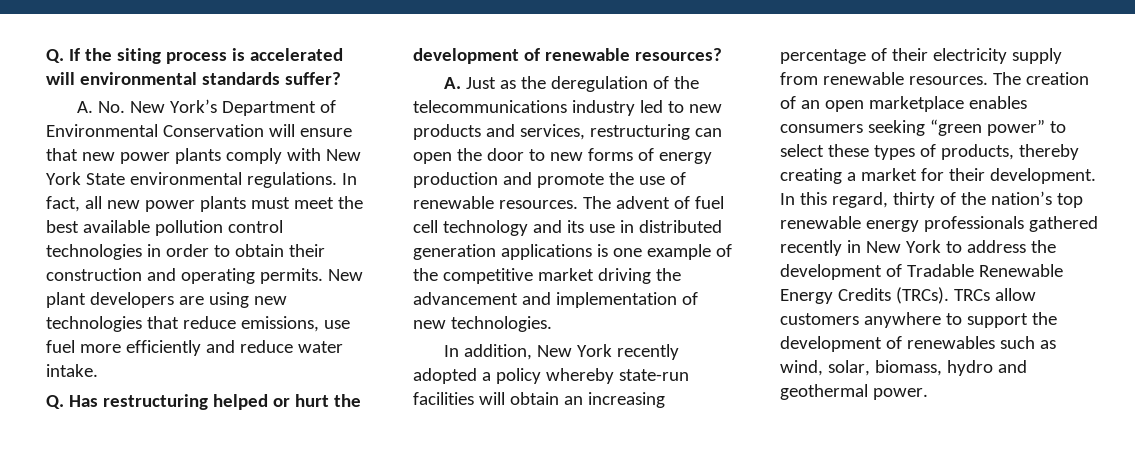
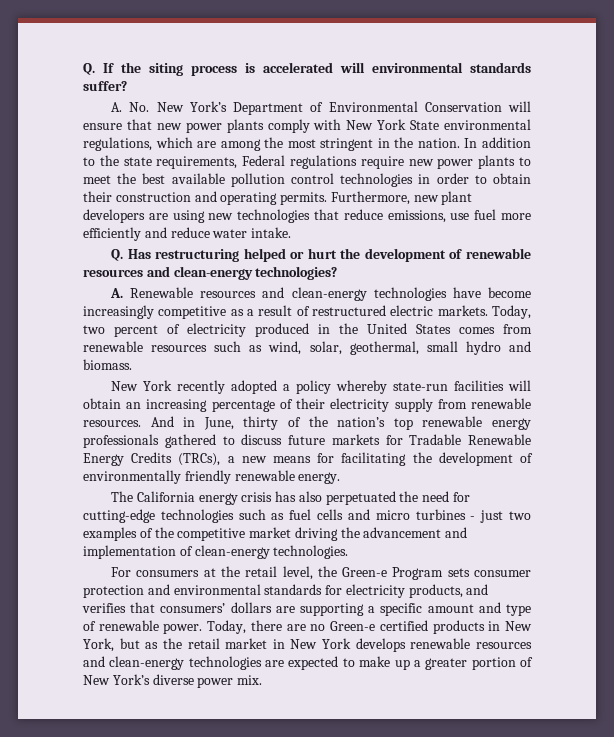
- A. No. New York’s Department of Environmental Conservation will ensure that new power plants comply with New York State environmental regulations. In fact, all new power plants must meet the best available pollution control technologies in order to obtain their construction and operating permits.
+ A. No. New York’s Department of Environmental Conservation will ensure that new power plants comply with New York State environmental regulations, which are among the most stringent in the nation. In addition to the state requirements, Federal regulations require new power plants to meet the best available pollution control technologies in order to obtain their construction and operating permits.
- New plant developers are using new technologies that reduce emissions, use fuel more efficiently and reduce water intake.
+ Furthermore, new plant developers are using new technologies that reduce emissions, use fuel more efficiently and reduce water intake.
- Q. Has restructuring helped or hurt the development of renewable resources?
- A. Just as the deregulation of the telecommunications industry led to new products and services, restructuring can open the door to new forms of energy production and promote the use of renewable resources. The advent of fuel cell technology and its use in distributed generation applications is one example of the competitive market driving the advancement and implementation of new technologies.
- In addition, New York recently adopted a policy whereby state-run facilities will obtain an increasing percentage of their electricity supply from renewable resources.
+ Q. Has restructuring helped or hurt the development of renewable resources and clean-energy technologies?
+ A. Renewable resources and clean-energy technologies have become increasingly competitive as a result of restructured electric markets. Today, two percent of electricity produced in the United States comes from renewable resources such as wind, solar, geothermal, small hydro and biomass.
+ New York recently adopted a policy whereby state-run facilities will obtain an increasing percentage of their electricity supply from renewable resources.
- The creation of an open marketplace enables consumers seeking “green power” to select these types of products, thereby creating a market for their development. In this regard, thirty of the nation’s top renewable energy professionals gathered recently in New York to address the development of Tradable Renewable Energy Credits (TRCs). TRCs allow customers anywhere to support the development of renewables such as wind, solar, biomass, hydro and geothermal power.
+ And in June, thirty of the nation’s top renewable energy professionals gathered to discuss future markets for Tradable Renewable Energy Credits (TRCs), a new means for facilitating the development of environmentally friendly renewable energy.
+ The California energy crisis has also perpetuated the need for cutting-edge technologies such as fuel cells and micro turbines - just two examples of the competitive market driving the advancement and implementation of clean-energy technologies.
+ For consumers at the retail level, the Green-e Program sets consumer protection and environmental standards for electricity products, and verifies that consumers’ dollars are supporting a specific amount and type of renewable power. Today, there are no Green-e certified products in New York, but as the retail market in New York develops renewable resources and clean-energy technologies are expected to make up a greater portion of New York’s diverse power mix.

